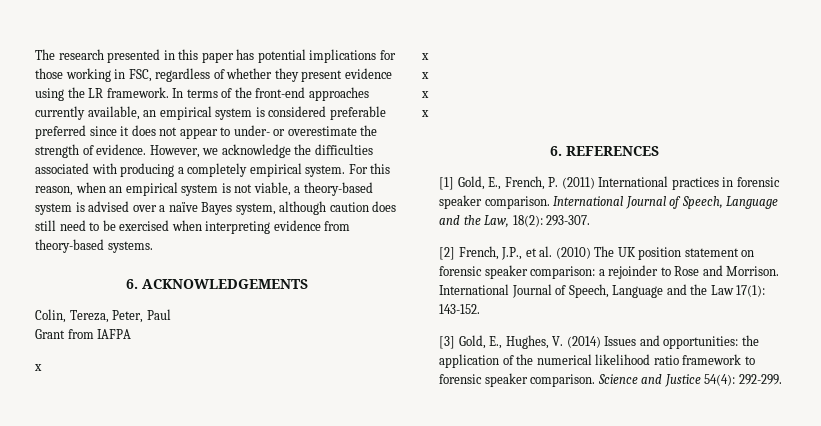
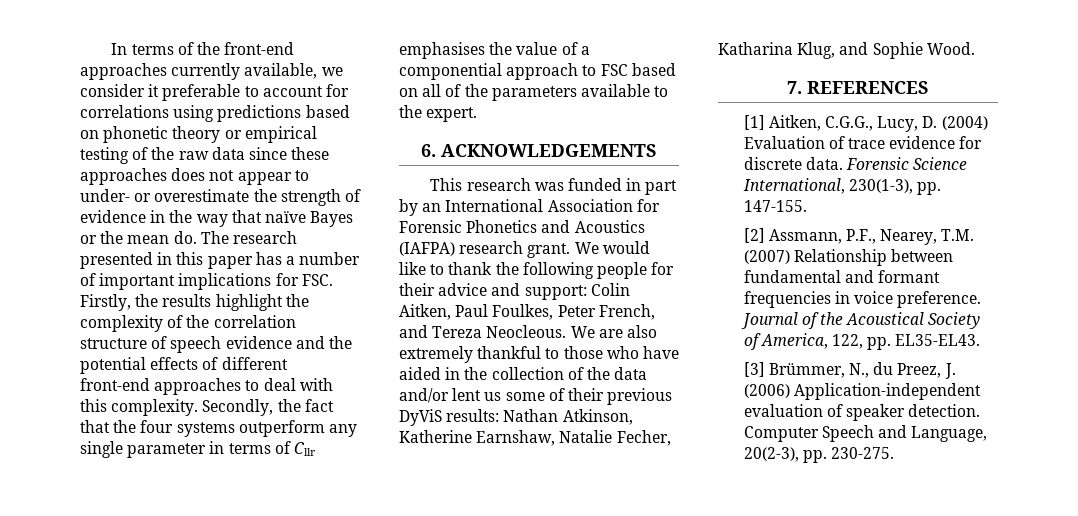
- The research presented in this paper has potential implications for those working in FSC, regardless of whether they present evidence using the LR framework. In terms of the front-end approaches currently available, an empirical system is considered preferable preferred since it does not appear to under- or overestimate the strength of evidence. However, we acknowledge the difficulties associated with producing a completely empirical system. For this reason, when an empirical system is not viable, a theory-based system is advised over a naïve Bayes system, although caution does still need to be exercised when interpreting evidence from theory-based systems.
+ In terms of the front-end approaches currently available, we consider it preferable to account for correlations using predictions based on phonetic theory or empirical testing of the raw data since these approaches does not appear to under- or overestimate the strength of evidence in the way that naïve Bayes or the mean do. The research presented in this paper has a number of important implications for FSC. Firstly, the results highlight the complexity of the correlation structure of speech evidence and the potential effects of different front-end approaches to deal with this complexity. Secondly, the fact that the four systems outperform any single parameter in terms of Cllr emphasises the value of a componential approach to FSC based on all of the parameters available to the expert.
  6. ACKNOWLEDGEMENTS
- Colin, Tereza, Peter, Paul
- Grant from IAFPA
- x
- x
- x
- x
- x
- 6. REFERENCES
- [1] Gold, E., French, P. (2011) International practices in forensic speaker comparison. International Journal of Speech, Language and the Law, 18(2): 293-307.
- [2] French, J.P., et al. (2010) The UK position statement on forensic speaker comparison: a rejoinder to Rose and Morrison. International Journal of Speech, Language and the Law 17(1): 143-152.
- [3] Gold, E., Hughes, V. (2014) Issues and opportunities: the application of the numerical likelihood ratio framework to forensic speaker comparison. Science and Justice 54(4): 292-299.
+ This research was funded in part by an International Association for Forensic Phonetics and Acoustics (IAFPA) research grant. We would like to thank the following people for their advice and support: Colin Aitken, Paul Foulkes, Peter French, and Tereza Neocleous. We are also extremely thankful to those who have aided in the collection of the data and/or lent us some of their previous DyViS results: Nathan Atkinson, Katherine Earnshaw, Natalie Fecher, Katharina Klug, and Sophie Wood.
+ 7. REFERENCES
+ [1] Aitken, C.G.G., Lucy, D. (2004) Evaluation of trace evidence for discrete data. Forensic Science International, 230(1-3), pp. 147-155.
+ [2] Assmann, P.F., Nearey, T.M. (2007) Relationship between fundamental and formant frequencies in voice preference. Journal of the Acoustical Society of America, 122, pp. EL35-EL43.
+ [3] Brümmer, N., du Preez, J. (2006) Application-independent evaluation of speaker detection. Computer Speech and Language, 20(2-3), pp. 230-275.

